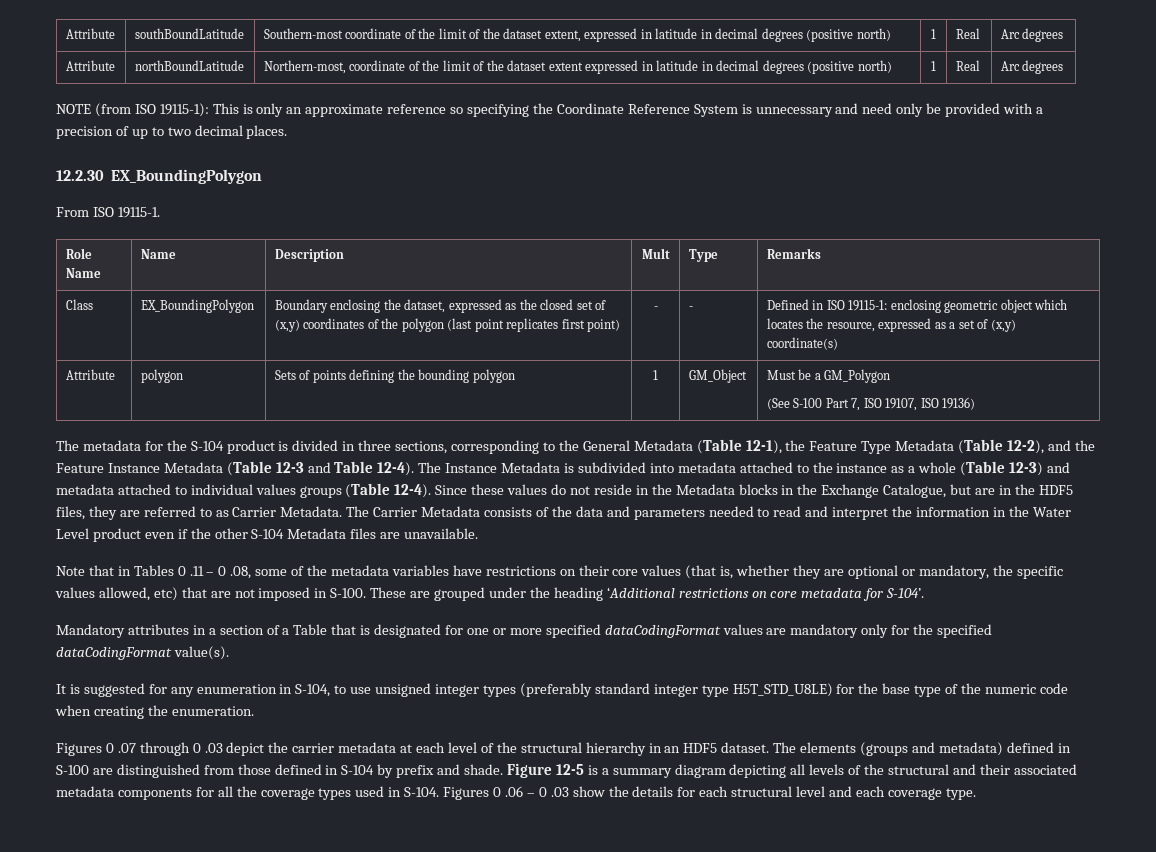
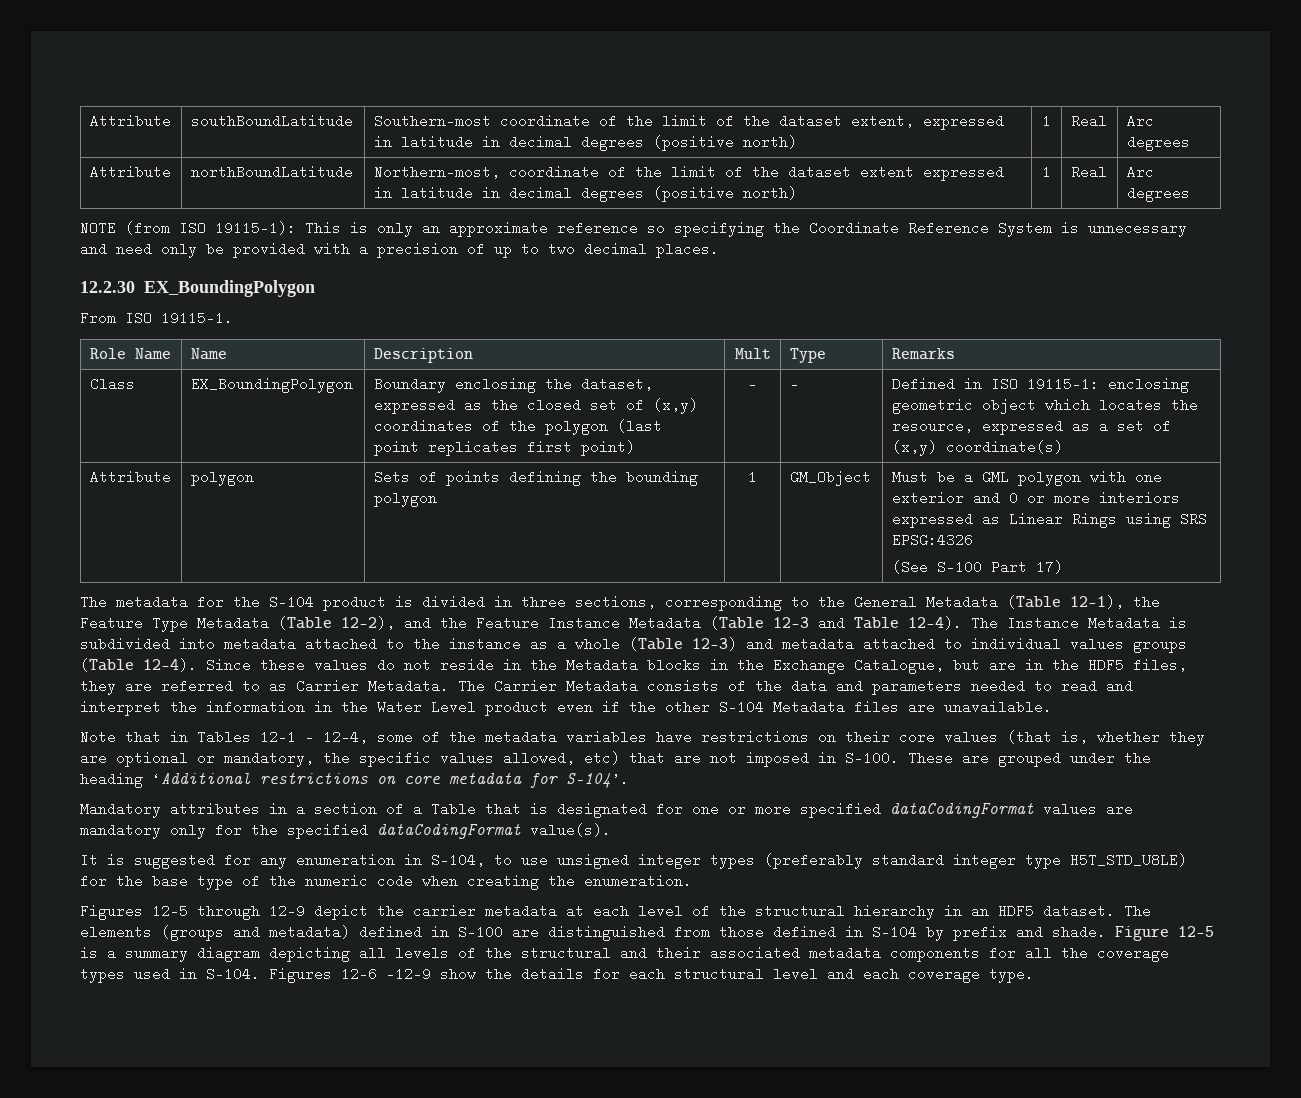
- Attribute | polygon | Sets of points defining the bounding polygon | 1 | GM_Object | Must be a GM_Polygon
- (See S-100 Part 7, ISO 19107, ISO 19136)
+ Attribute | polygon | Sets of points defining the bounding polygon | 1 | GM_Object | Must be a GML polygon with one exterior and 0 or more interiors expressed as Linear Rings using SRS EPSG:4326
+ (See S-100 Part 17)
- Note that in Tables 0 .11 – 0 .08, some of the metadata variables have restrictions on their core values (that is, whether they are optional or mandatory, the specific values allowed, etc) that are not imposed in S-100.
+ Note that in Tables 12-1 – 12-4, some of the metadata variables have restrictions on their core values (that is, whether they are optional or mandatory, the specific values allowed, etc) that are not imposed in S-100.
- Figures 0 .07 through 0 .03 depict the carrier metadata at each level of the structural hierarchy in an HDF5 dataset.
+ Figures 12-5 through 12-9 depict the carrier metadata at each level of the structural hierarchy in an HDF5 dataset.
- Figures 0 .06 – 0 .03 show the details for each structural level and each coverage type.
+ Figures 12-6 –12-9 show the details for each structural level and each coverage type.

